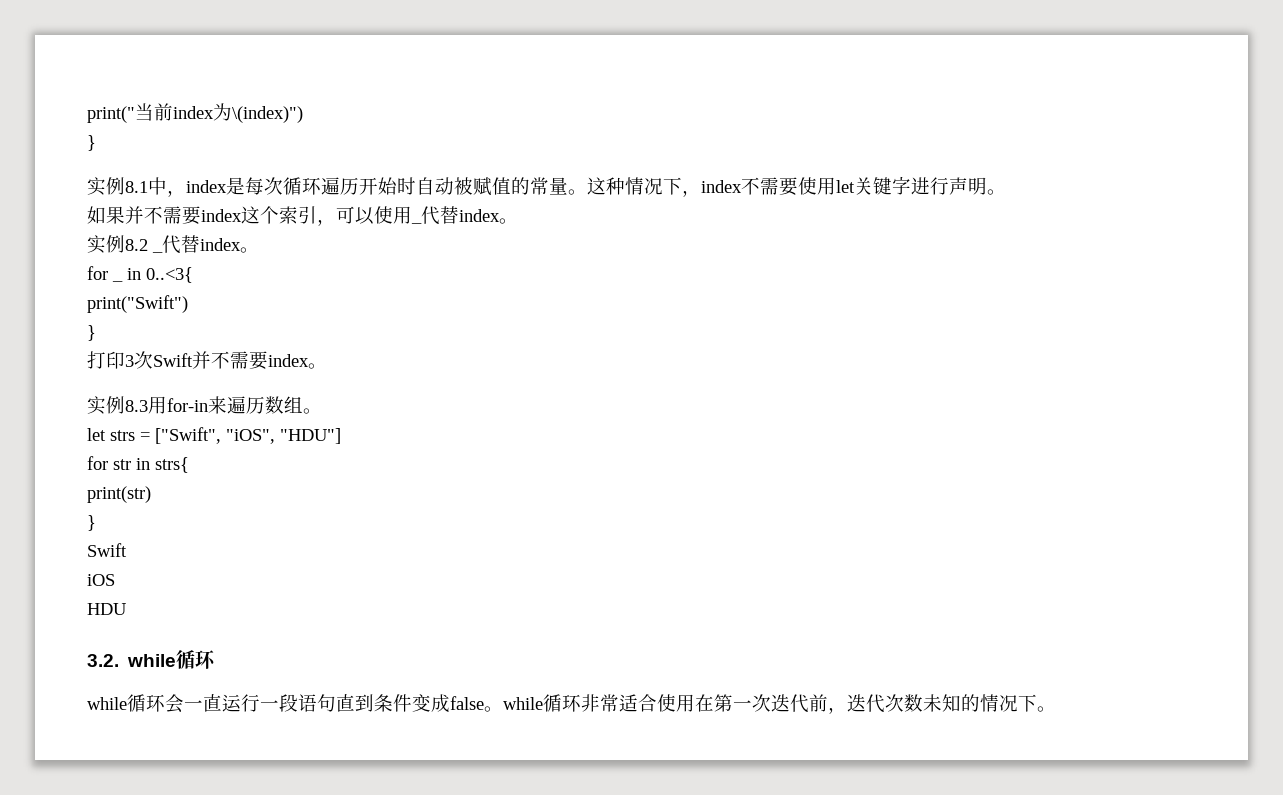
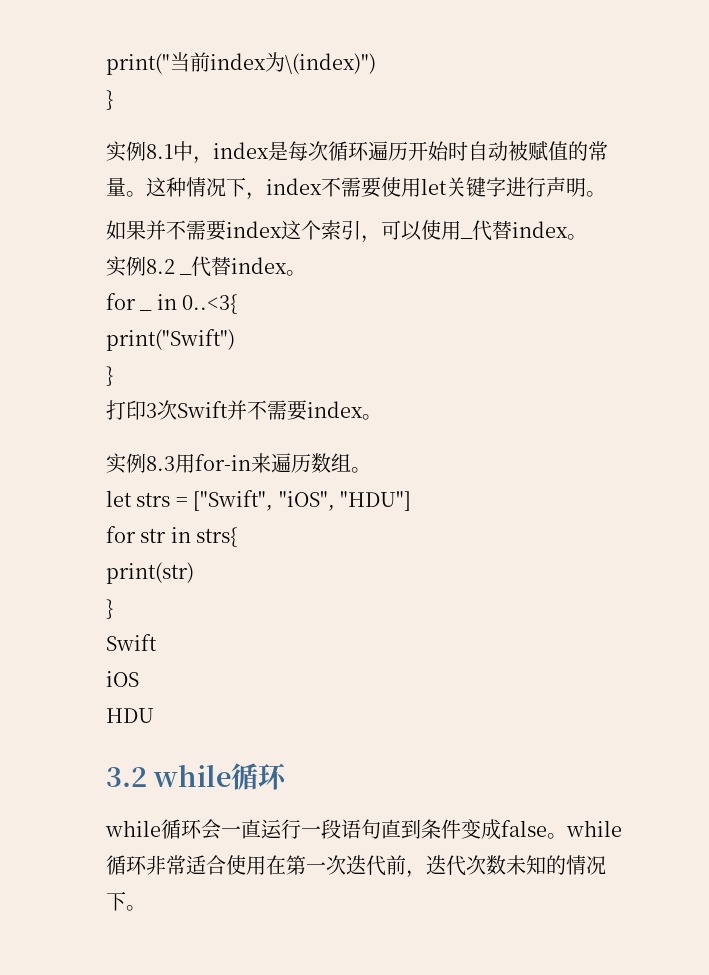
- 3.2. while循环
+ 3.2 while循环

